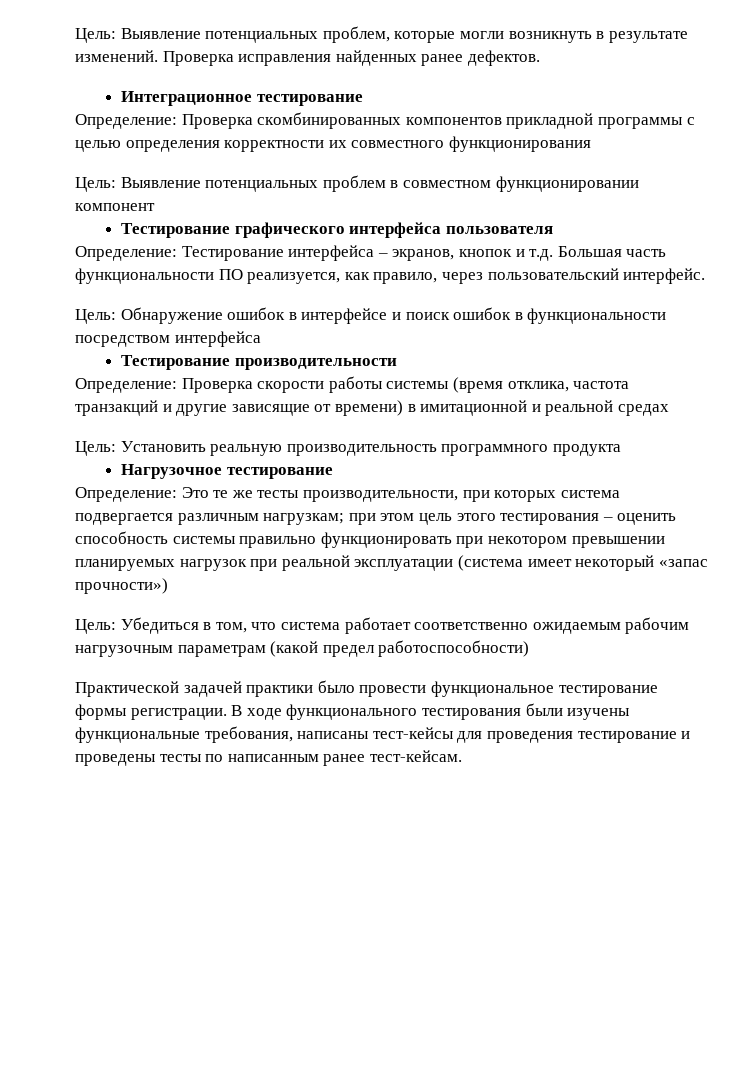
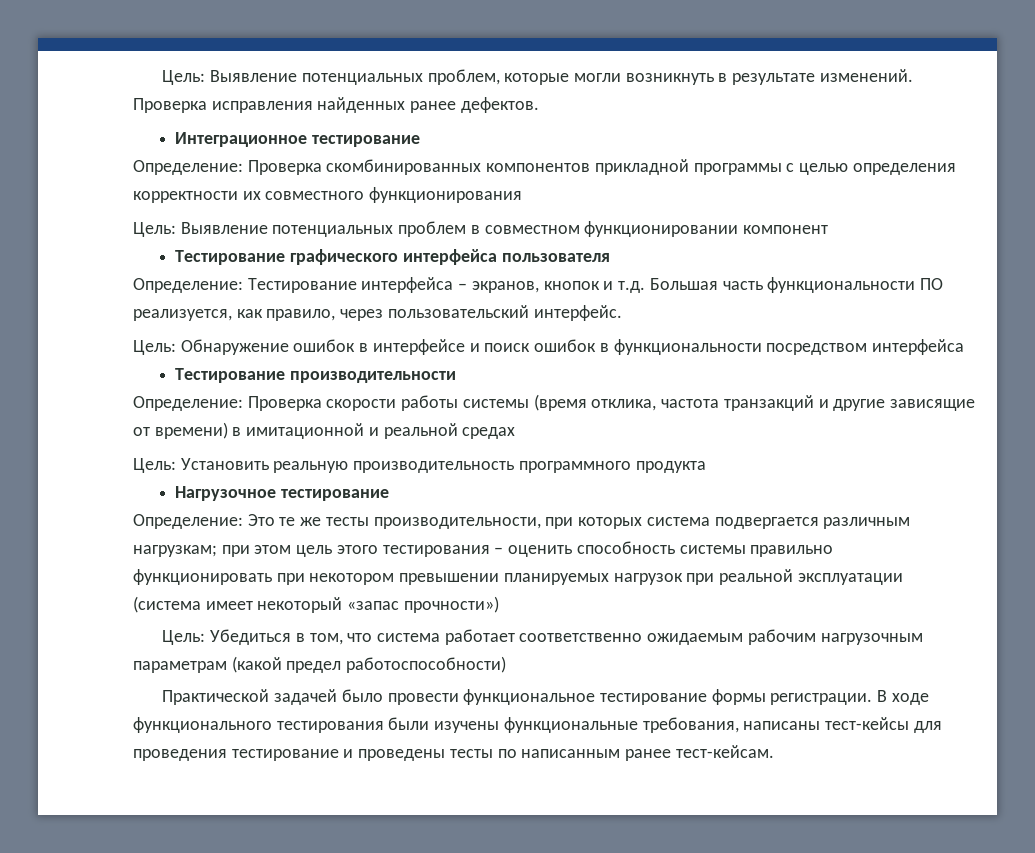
- Практической задачей практики было провести функциональное тестирование формы регистрации.
+ Практической задачей было провести функциональное тестирование формы регистрации.

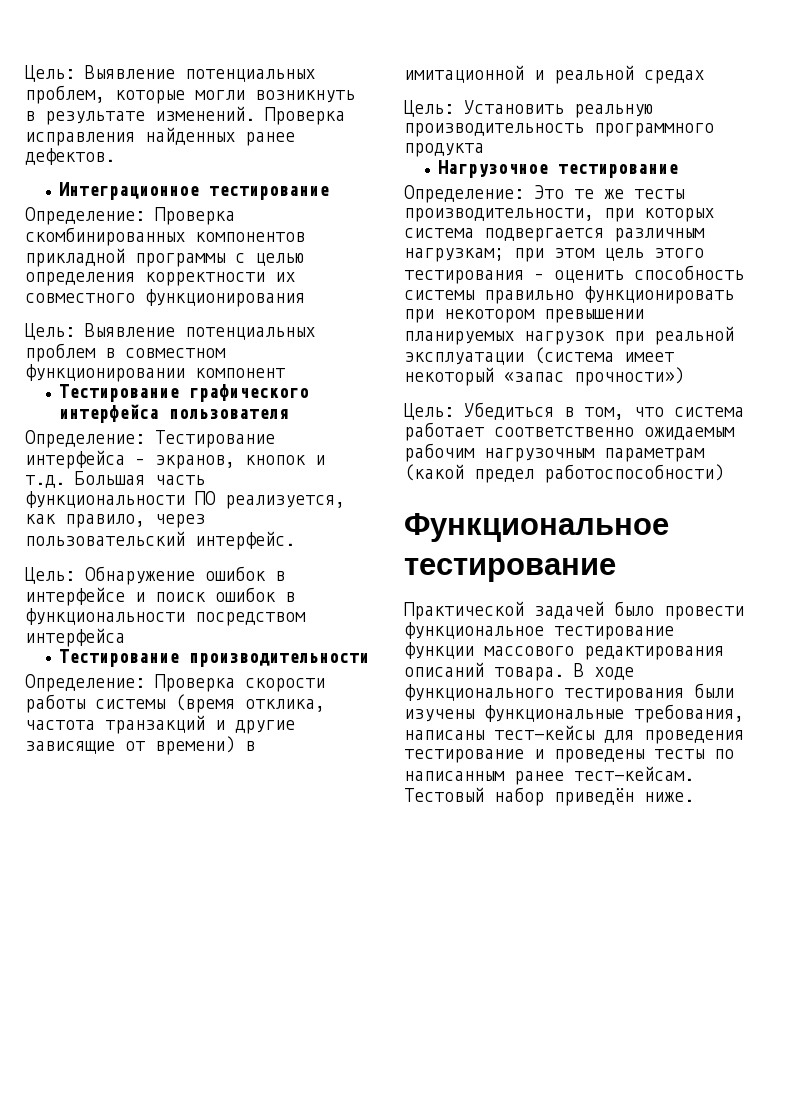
+ Функциональное тестирование
- Практической задачей было провести функциональное тестирование формы регистрации.
+ Практической задачей было провести функциональное тестирование функции массового редактирования описаний товара.
+ Тестовый набор приведён ниже.

